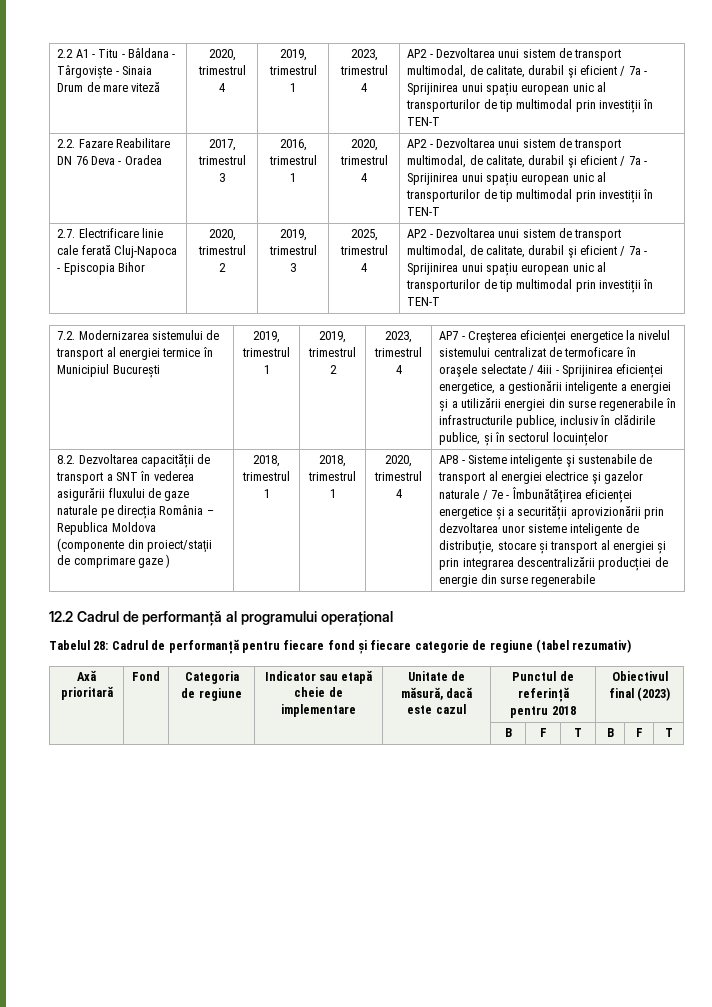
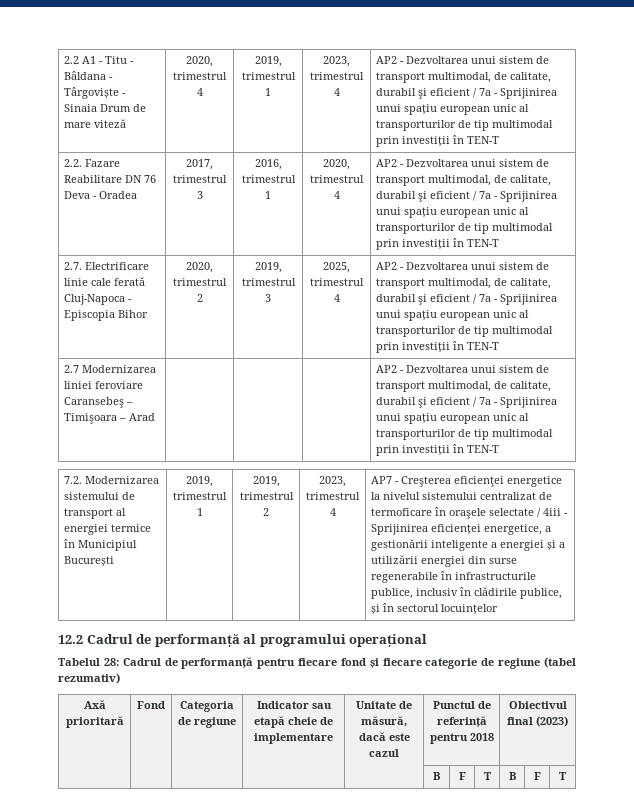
+ 2.7 Modernizarea liniei feroviare Caransebeş – Timişoara – Arad | | | | AP2 - Dezvoltarea unui sistem de transport multimodal, de calitate, durabil şi eficient / 7a - Sprijinirea unui spațiu european unic al transporturilor de tip multimodal prin investiții în TEN-T
- 8.2. Dezvoltarea capacității de transport a SNT în vederea asigurării fluxului de gaze naturale pe direcția România – Republica Moldova (componente din proiect/staţii de comprimare gaze ) | 2018, trimestrul 1 | 2018, trimestrul 1 | 2020, trimestrul 4 | AP8 - Sisteme inteligente şi sustenabile de transport al energiei electrice şi gazelor naturale / 7e - Îmbunătățirea eficienței energetice și a securității aprovizionării prin dezvoltarea unor sisteme inteligente de distribuție, stocare și transport al energiei și prin integrarea descentralizării producției de energie din surse regenerabile

